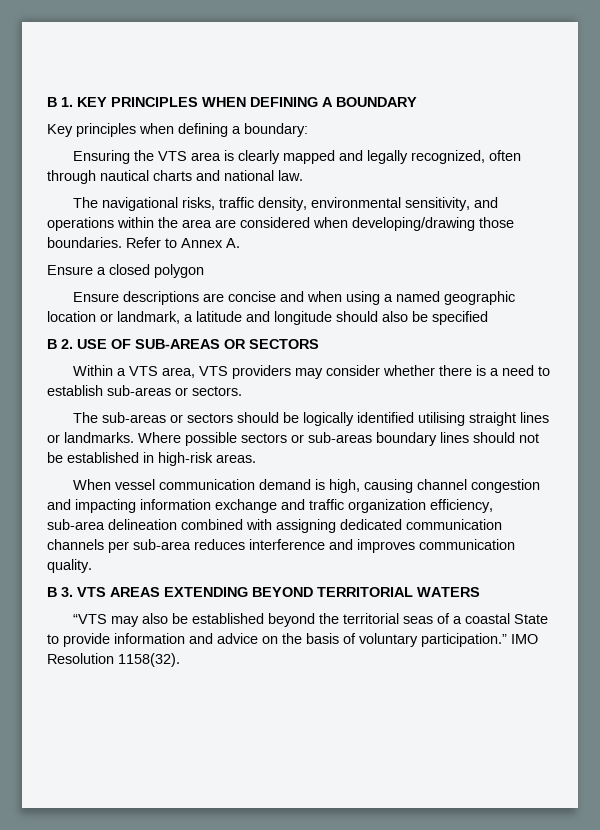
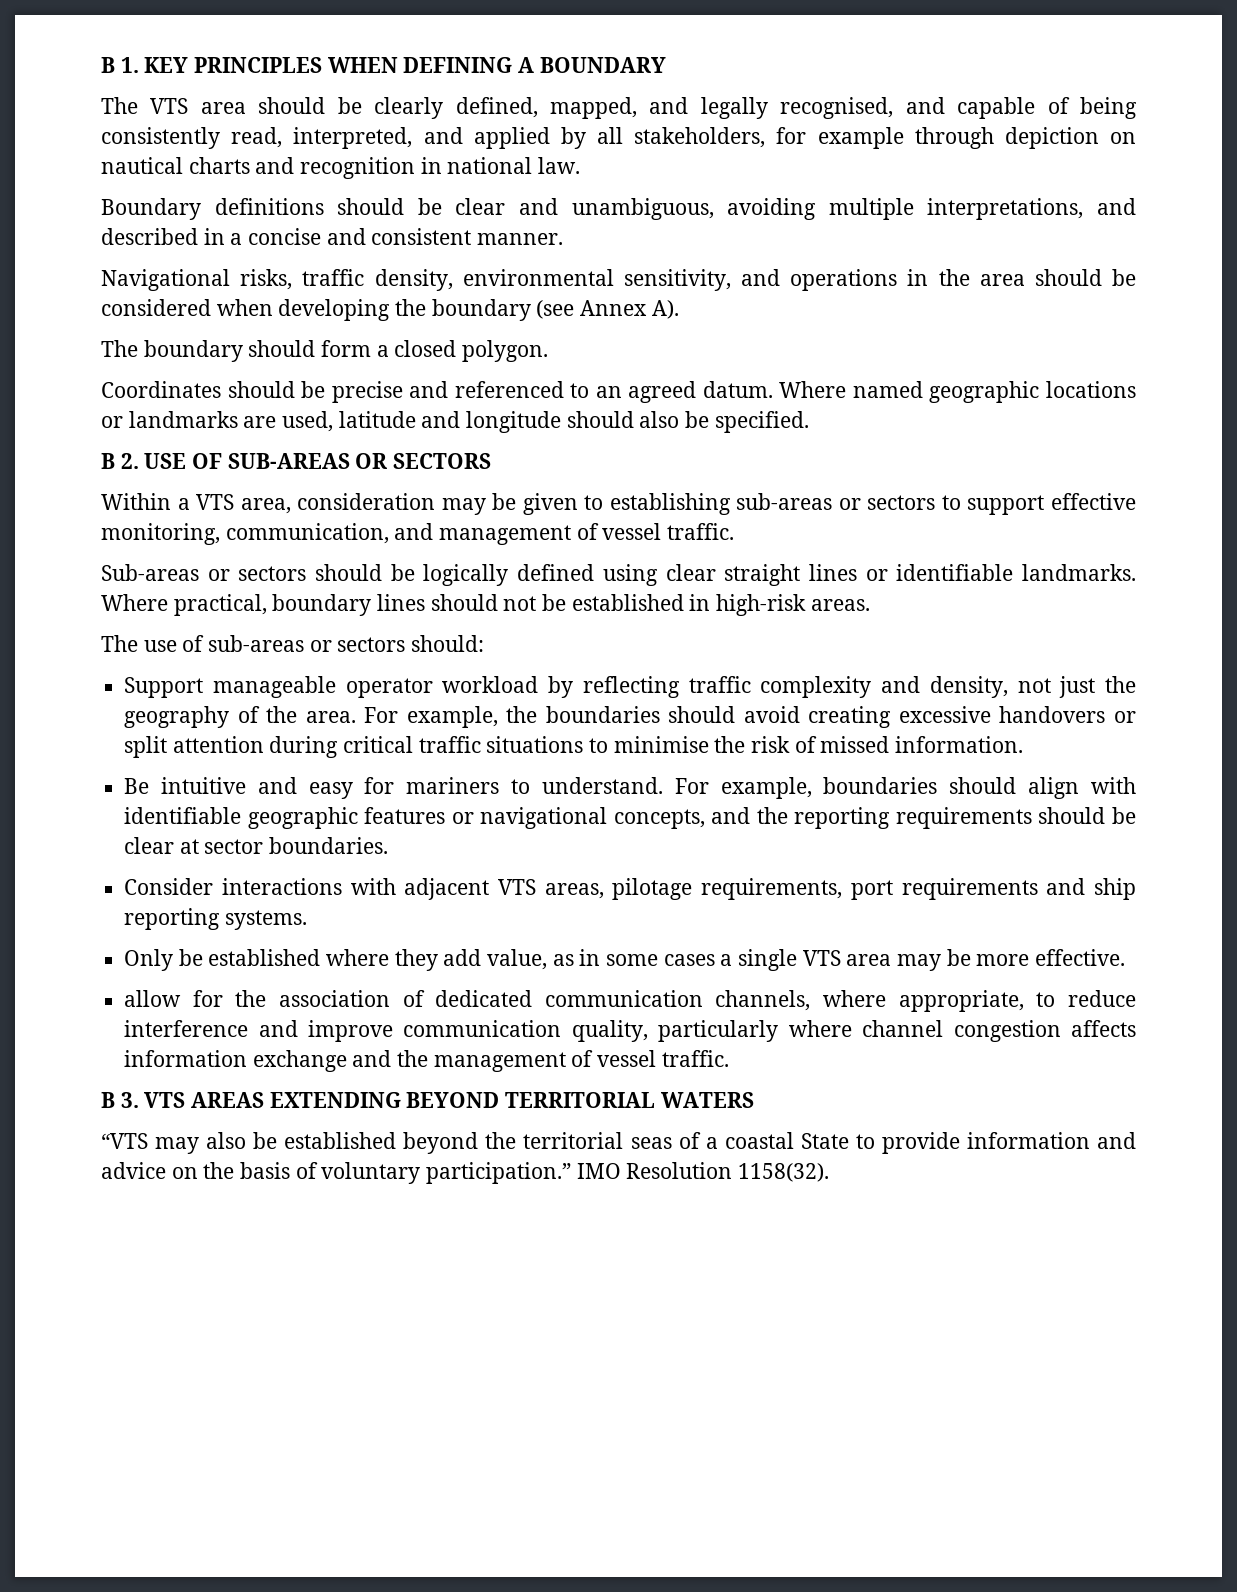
- Key principles when defining a boundary:
- Ensuring the VTS area is clearly mapped and legally recognized, often through nautical charts and national law.
+ The VTS area should be clearly defined, mapped, and legally recognised, and capable of being consistently read, interpreted, and applied by all stakeholders, for example through depiction on nautical charts and recognition in national law.
- The navigational risks, traffic density, environmental sensitivity, and operations within the area are considered when developing/drawing those boundaries. Refer to Annex A.
- Ensure a closed polygon
- Ensure descriptions are concise and when using a named geographic location or landmark, a latitude and longitude should also be specified
+ Boundary definitions should be clear and unambiguous, avoiding multiple interpretations, and described in a concise and consistent manner.
+ Navigational risks, traffic density, environmental sensitivity, and operations in the area should be considered when developing the boundary (see Annex A).
+ The boundary should form a closed polygon.
+ Coordinates should be precise and referenced to an agreed datum. Where named geographic locations or landmarks are used, latitude and longitude should also be specified.
- Within a VTS area, VTS providers may consider whether there is a need to establish sub-areas or sectors.
- The sub-areas or sectors should be logically identified utilising straight lines or landmarks.
+ Within a VTS area, consideration may be given to establishing sub-areas or sectors to support effective monitoring, communication, and management of vessel traffic.
+ Sub-areas or sectors should be logically defined using clear straight lines or identifiable landmarks.
- Where possible sectors or sub-areas boundary lines should not be established in high-risk areas.
+ Where practical, boundary lines should not be established in high-risk areas.
- When vessel communication demand is high, causing channel congestion and impacting information exchange and traffic organization efficiency, sub-area delineation combined with assigning dedicated communication channels per sub-area reduces interference and improves communication quality.
+ The use of sub-areas or sectors should:
+ Support manageable operator workload by reflecting traffic complexity and density, not just the geography of the area. For example, the boundaries should avoid creating excessive handovers or split attention during critical traffic situations to minimise the risk of missed information.
+ Be intuitive and easy for mariners to understand. For example, boundaries should align with identifiable geographic features or navigational concepts, and the reporting requirements should be clear at sector boundaries.
+ Consider interactions with adjacent VTS areas, pilotage requirements, port requirements and ship reporting systems.
+ Only be established where they add value, as in some cases a single VTS area may be more effective.
+ allow for the association of dedicated communication channels, where appropriate, to reduce interference and improve communication quality, particularly where channel congestion affects information exchange and the management of vessel traffic.

